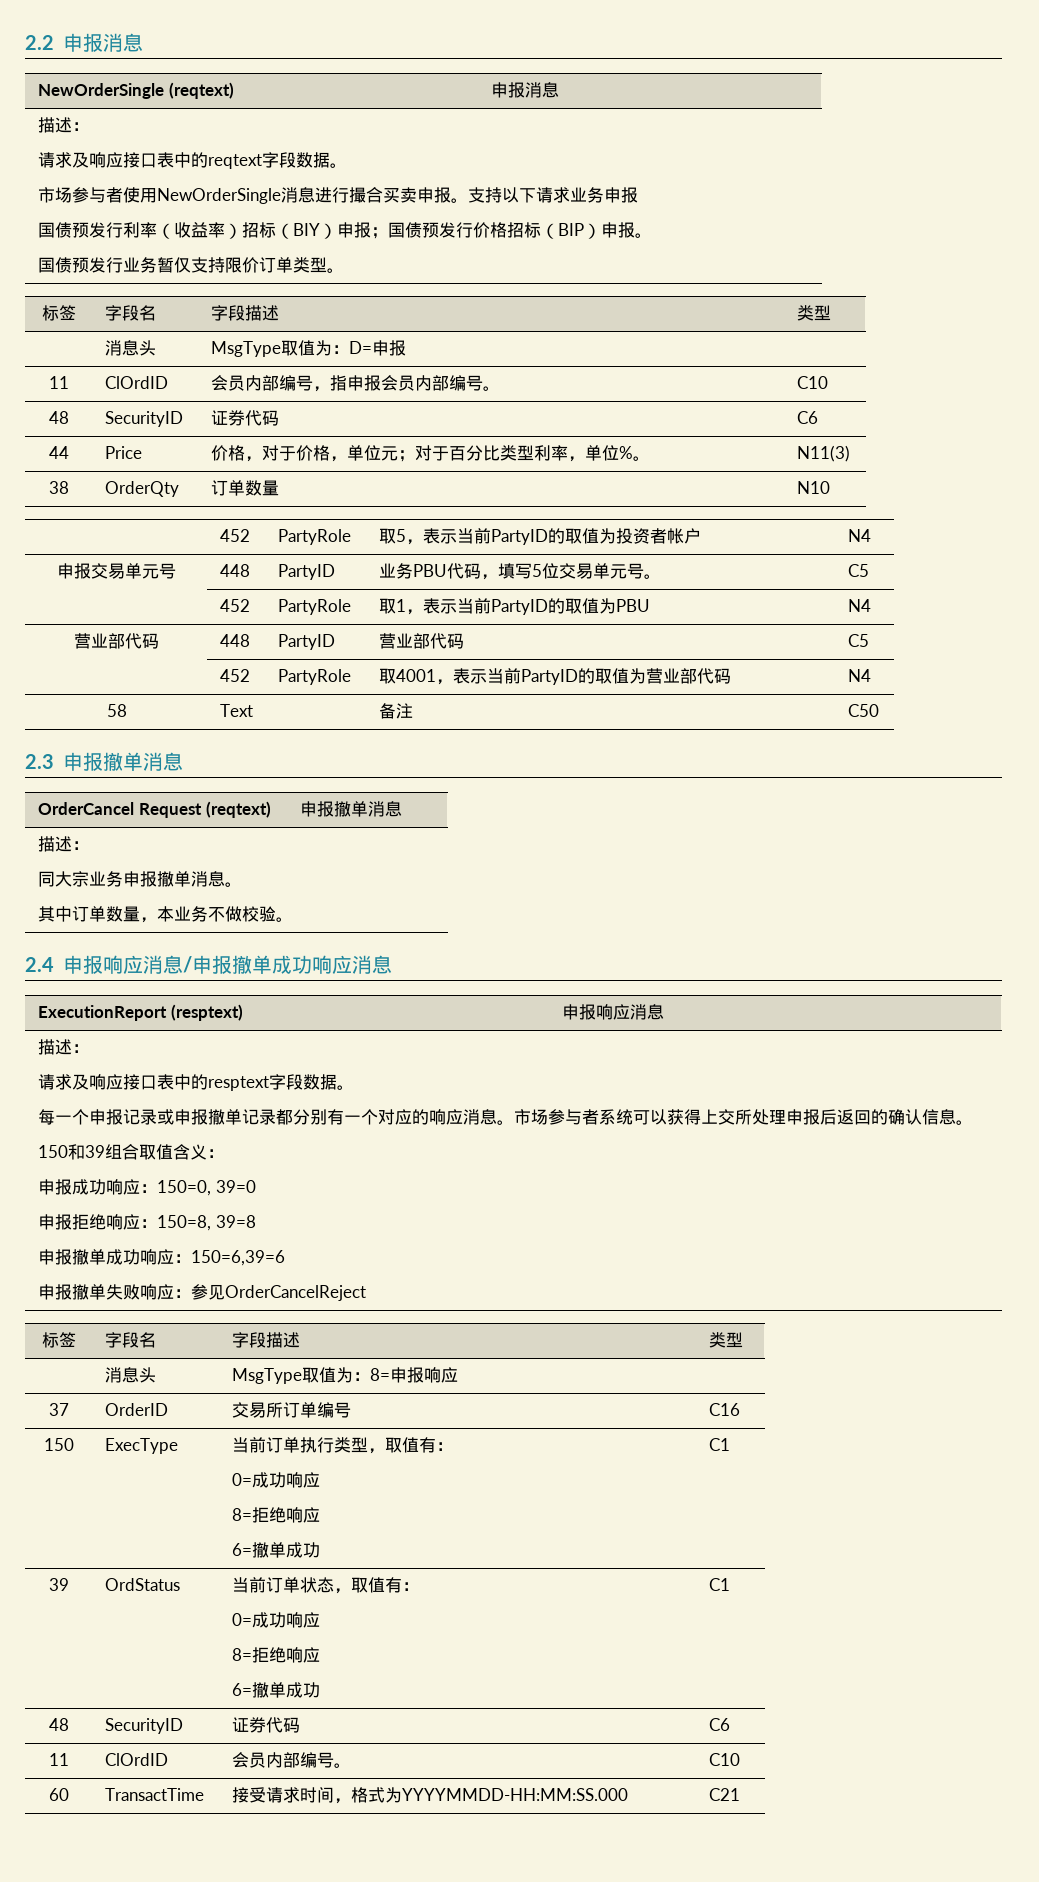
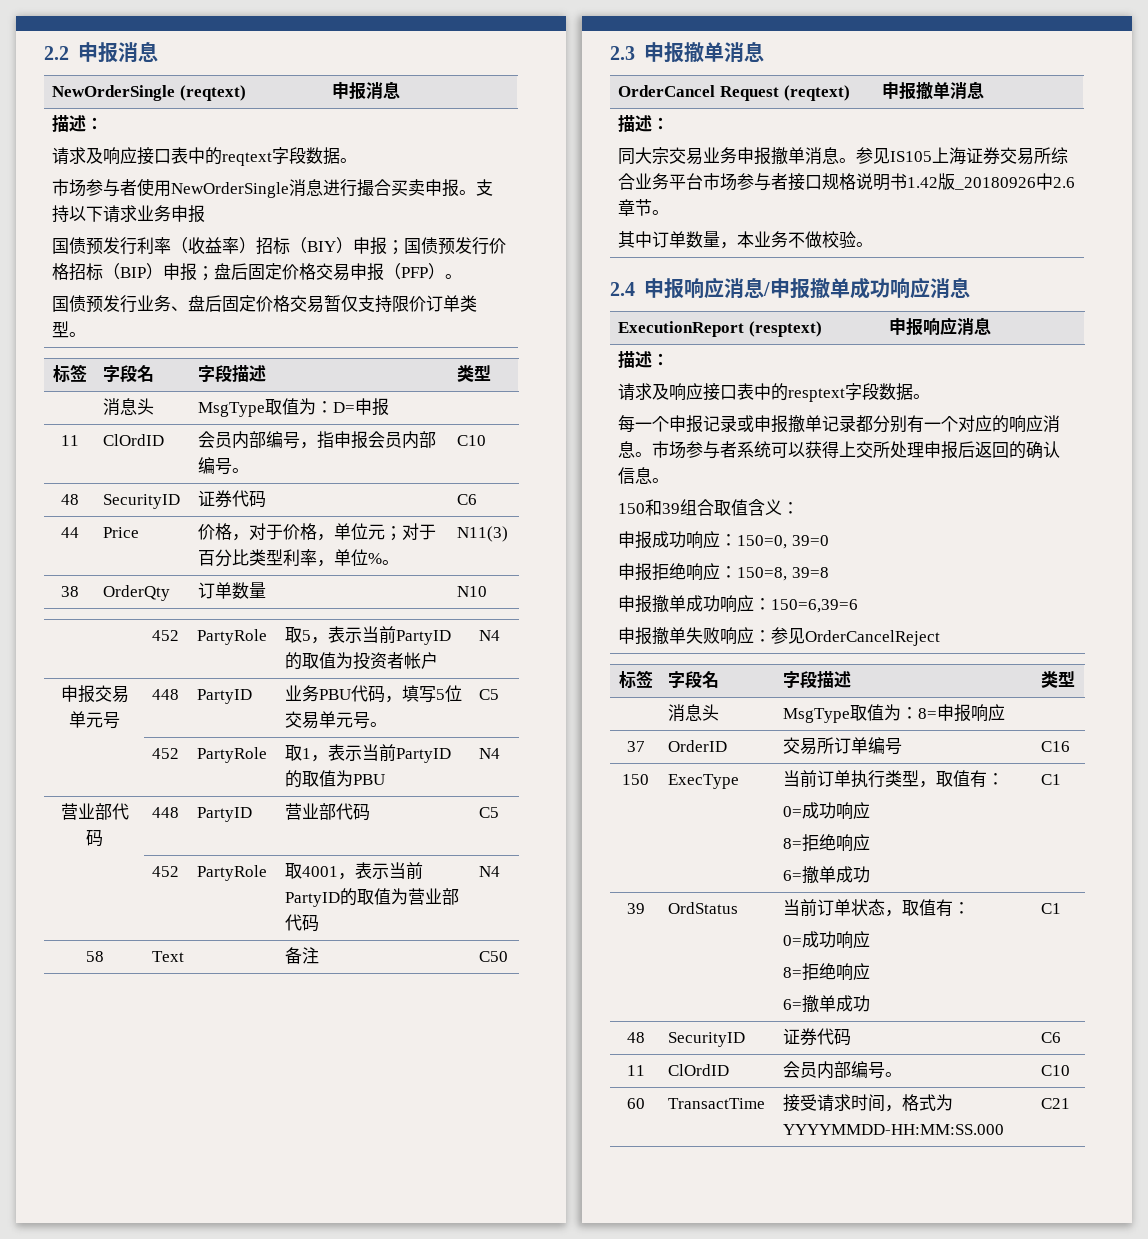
- 国债预发行利率（收益率）招标（BIY）申报；国债预发行价格招标（BIP）申报。
+ 国债预发行利率（收益率）招标（BIY）申报；国债预发行价格招标（BIP）申报；盘后固定价格交易申报（PFP）。
- 国债预发行业务暂仅支持限价订单类型。
+ 国债预发行业务、盘后固定价格交易暂仅支持限价订单类型。
  OrderCancel Request (reqtext) | 申报撤单消息
  描述：
- 同大宗业务申报撤单消息。
+ 同大宗交易业务申报撤单消息。参见IS105上海证券交易所综合业务平台市场参与者接口规格说明书1.42版_20180926中2.6章节。

